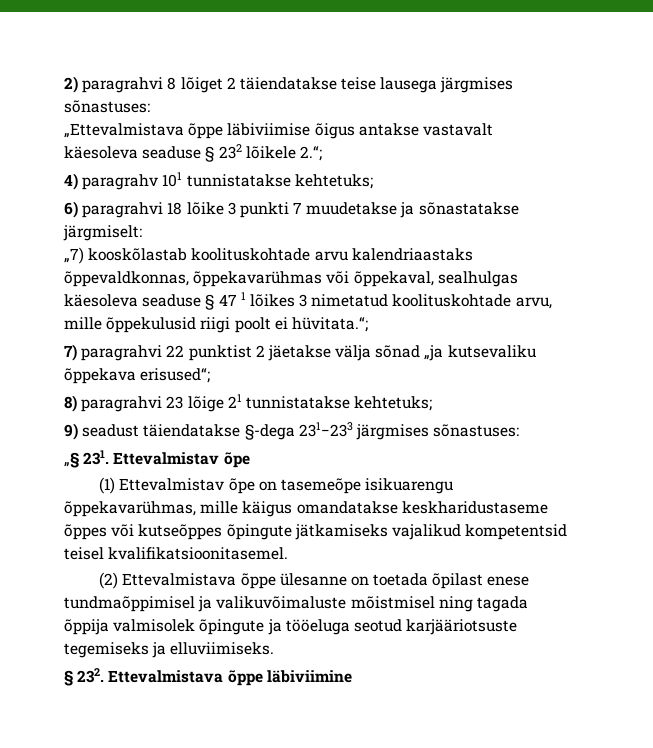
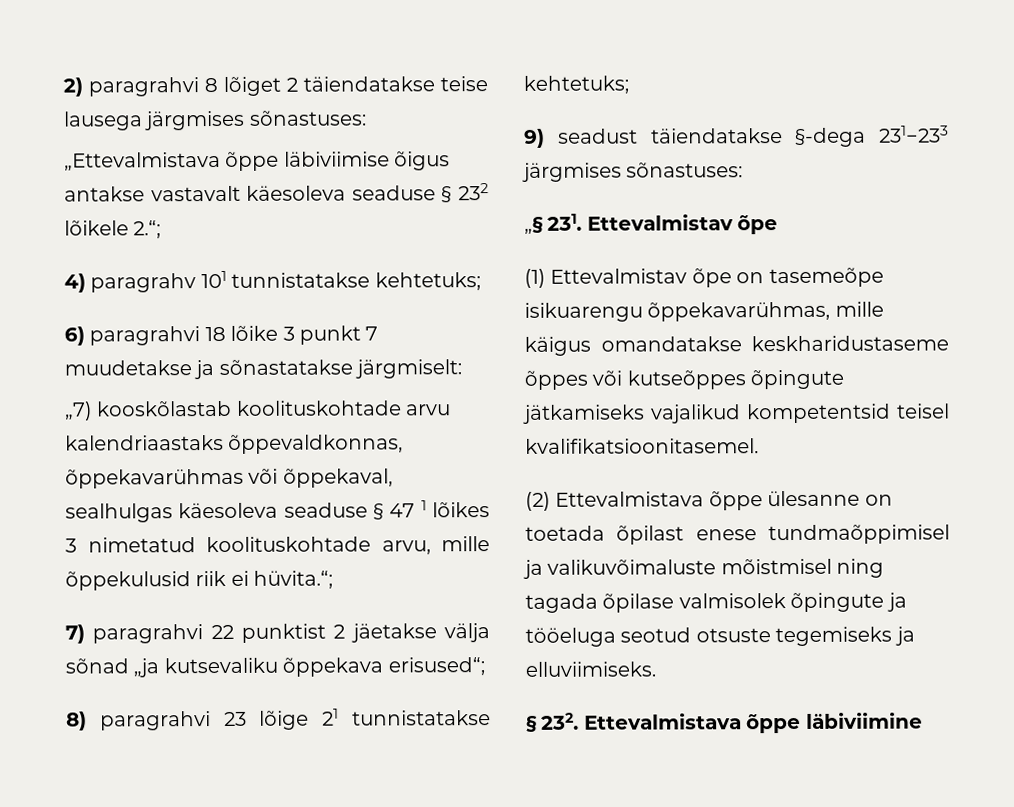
- 6) paragrahvi 18 lõike 3 punkti 7 muudetakse ja sõnastatakse järgmiselt:
+ 6) paragrahvi 18 lõike 3 punkt 7 muudetakse ja sõnastatakse järgmiselt:
- „7) kooskõlastab koolituskohtade arvu kalendriaastaks õppevaldkonnas, õppekavarühmas või õppekaval, sealhulgas käesoleva seaduse § 47 1 lõikes 3 nimetatud koolituskohtade arvu, mille õppekulusid riigi poolt ei hüvitata.“;
+ „7) kooskõlastab koolituskohtade arvu kalendriaastaks õppevaldkonnas, õppekavarühmas või õppekaval, sealhulgas käesoleva seaduse § 47 1 lõikes 3 nimetatud koolituskohtade arvu, mille õppekulusid riik ei hüvita.“;
- (2) Ettevalmistava õppe ülesanne on toetada õpilast enese tundmaõppimisel ja valikuvõimaluste mõistmisel ning tagada õppija valmisolek õpingute ja tööeluga seotud karjääriotsuste tegemiseks ja elluviimiseks.
+ (2) Ettevalmistava õppe ülesanne on toetada õpilast enese tundmaõppimisel ja valikuvõimaluste mõistmisel ning tagada õpilase valmisolek õpingute ja tööeluga seotud otsuste tegemiseks ja elluviimiseks.

